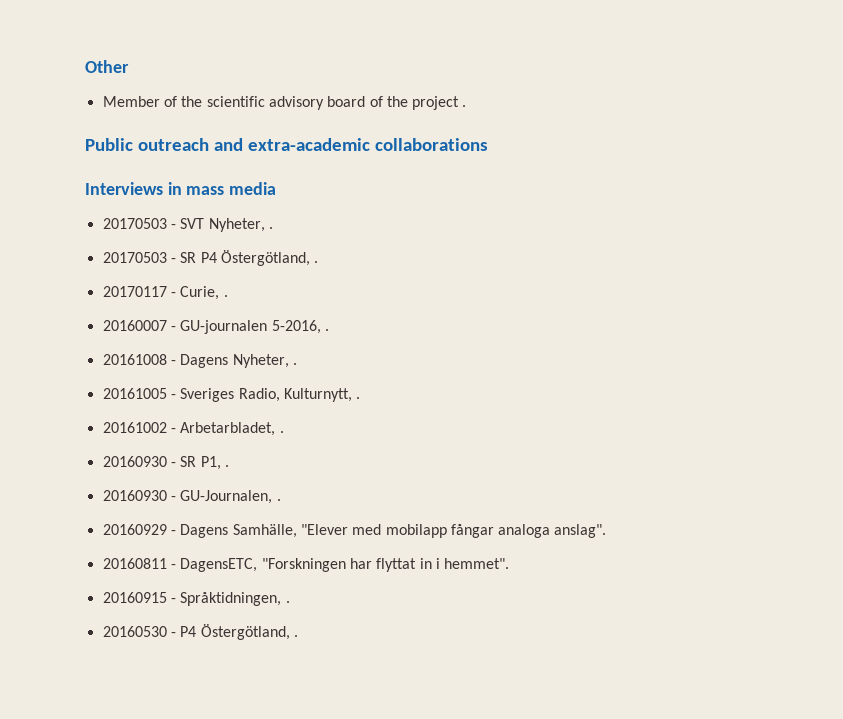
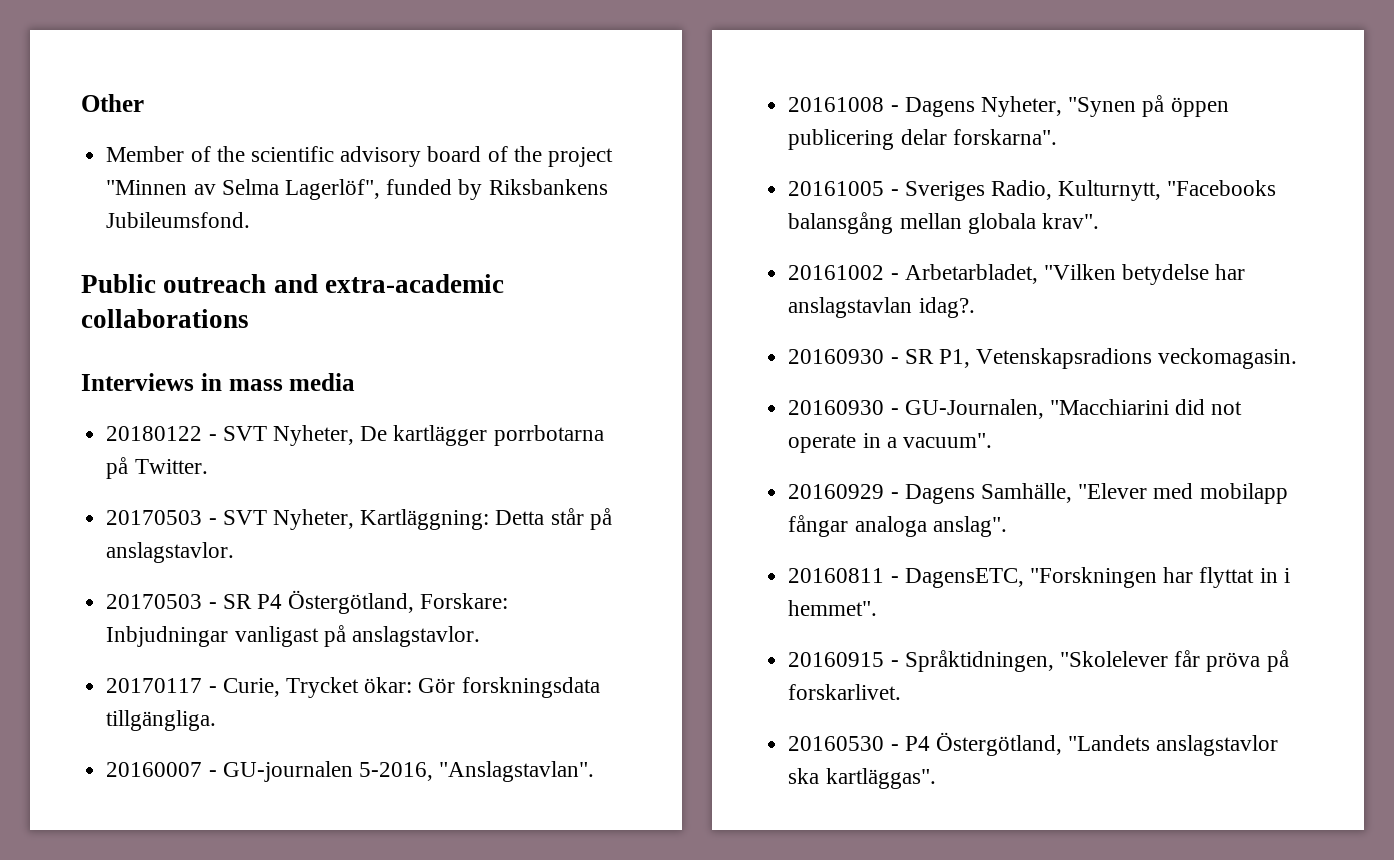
- Member of the scientific advisory board of the project .
+ Member of the scientific advisory board of the project "Minnen av Selma Lagerlöf", funded by Riksbankens Jubileumsfond.
+ 20180122 - SVT Nyheter, De kartlägger porrbotarna på Twitter.
- 20170503 - SVT Nyheter, .
+ 20170503 - SVT Nyheter, Kartläggning: Detta står på anslagstavlor.
- 20170503 - SR P4 Östergötland, .
- 20170117 - Curie, .
+ 20170503 - SR P4 Östergötland, Forskare: Inbjudningar vanligast på anslagstavlor.
+ 20170117 - Curie, Trycket ökar: Gör forskningsdata tillgängliga.
- 20160007 - GU-journalen 5-2016, .
+ 20160007 - GU-journalen 5-2016, "Anslagstavlan".
- 20161008 - Dagens Nyheter, .
+ 20161008 - Dagens Nyheter, "Synen på öppen publicering delar forskarna".
- 20161005 - Sveriges Radio, Kulturnytt, .
- 20161002 - Arbetarbladet, .
+ 20161005 - Sveriges Radio, Kulturnytt, "Facebooks balansgång mellan globala krav".
+ 20161002 - Arbetarbladet, "Vilken betydelse har anslagstavlan idag?.
- 20160930 - SR P1, .
+ 20160930 - SR P1, Vetenskapsradions veckomagasin.
- 20160930 - GU-Journalen, .
+ 20160930 - GU-Journalen, "Macchiarini did not operate in a vacuum".
- 20160915 - Språktidningen, .
+ 20160915 - Språktidningen, "Skolelever får pröva på forskarlivet.
- 20160530 - P4 Östergötland, .
+ 20160530 - P4 Östergötland, "Landets anslagstavlor ska kartläggas".

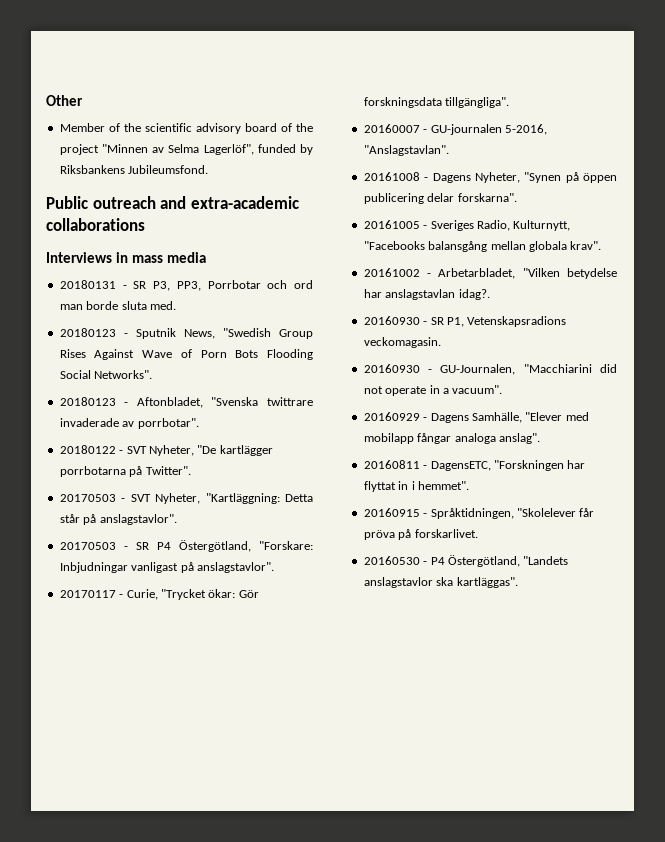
+ 20180131 - SR P3, PP3, Porrbotar och ord man borde sluta med.
+ 20180123 - Sputnik News, "Swedish Group Rises Against Wave of Porn Bots Flooding Social Networks".
+ 20180123 - Aftonbladet, "Svenska twittrare invaderade av porrbotar".
- 20180122 - SVT Nyheter, De kartlägger porrbotarna på Twitter.
+ 20180122 - SVT Nyheter, "De kartlägger porrbotarna på Twitter".
- 20170503 - SVT Nyheter, Kartläggning: Detta står på anslagstavlor.
+ 20170503 - SVT Nyheter, "Kartläggning: Detta står på anslagstavlor".
- 20170503 - SR P4 Östergötland, Forskare: Inbjudningar vanligast på anslagstavlor.
+ 20170503 - SR P4 Östergötland, "Forskare: Inbjudningar vanligast på anslagstavlor".
- 20170117 - Curie, Trycket ökar: Gör forskningsdata tillgängliga.
+ 20170117 - Curie, "Trycket ökar: Gör forskningsdata tillgängliga".

